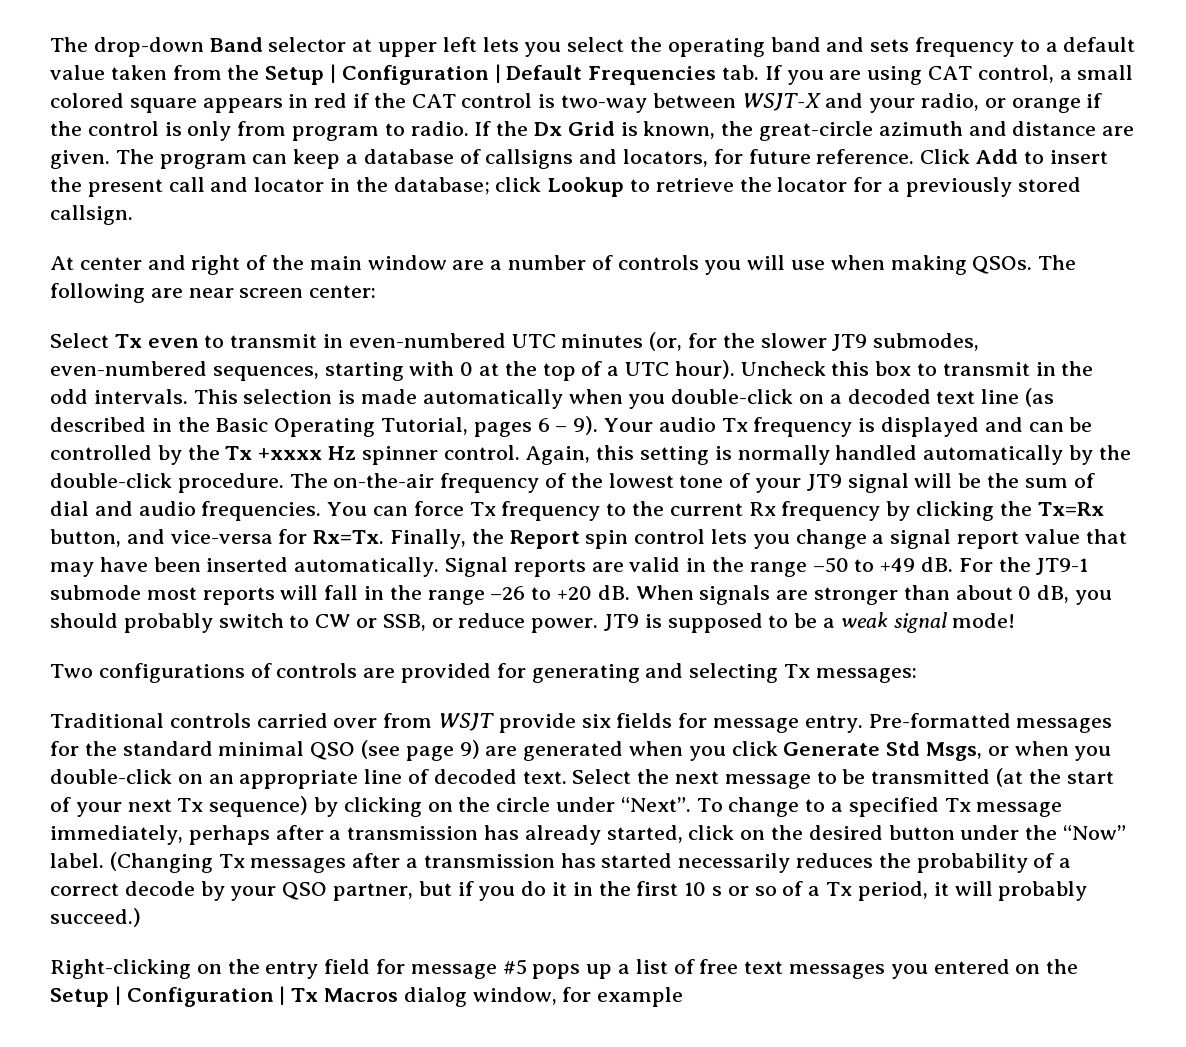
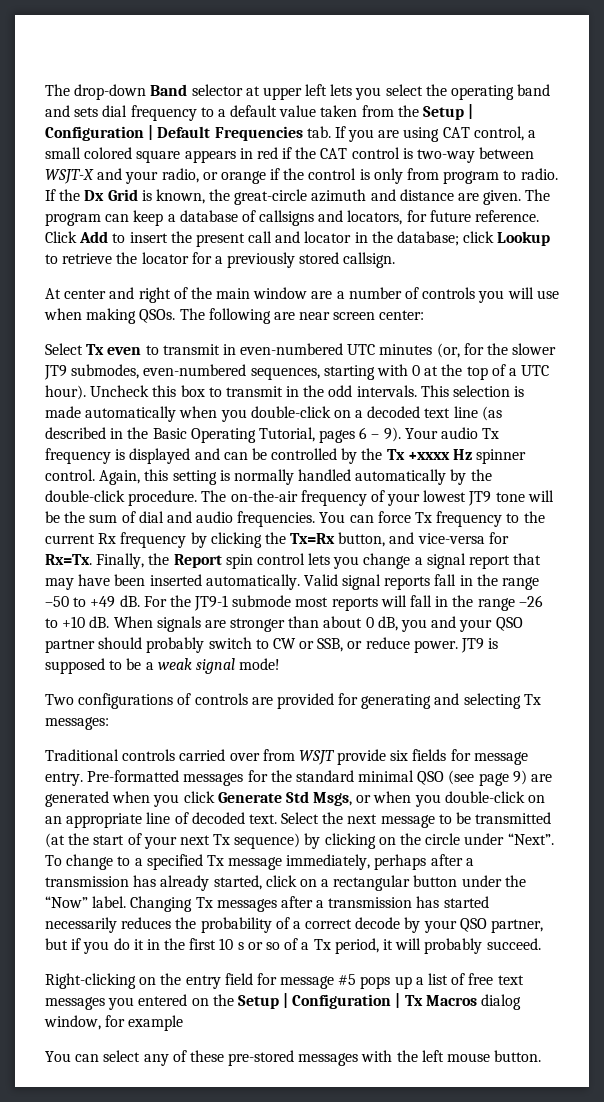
- The drop-down Band selector at upper left lets you select the operating band and sets frequency to a default value taken from the Setup | Configuration | Default Frequencies tab. If you are using CAT control, a small colored square appears in red if the CAT control is two-way between WSJT-X and your radio, or orange if the control is only from program to radio.
+ The drop-down Band selector at upper left lets you select the operating band and sets dial frequency to a default value taken from the Setup | Configuration | Default Frequencies tab. If you are using CAT control, a small colored square appears in red if the CAT control is two-way between WSJT-X and your radio, or orange if the control is only from program to radio.
- The on-the-air frequency of the lowest tone of your JT9 signal will be the sum of dial and audio frequencies.
+ The on-the-air frequency of your lowest JT9 tone will be the sum of dial and audio frequencies.
- Finally, the Report spin control lets you change a signal report value that may have been inserted automatically.
+ Finally, the Report spin control lets you change a signal report that may have been inserted automatically.
- Signal reports are valid in the range –50 to +49 dB.
+ Valid signal reports fall in the range –50 to +49 dB.
- For the JT9-1 submode most reports will fall in the range –26 to +20 dB.
+ For the JT9-1 submode most reports will fall in the range –26 to +10 dB.
- When signals are stronger than about 0 dB, you should probably switch to CW or SSB, or reduce power.
+ When signals are stronger than about 0 dB, you and your QSO partner should probably switch to CW or SSB, or reduce power.
- To change to a specified Tx message immediately, perhaps after a transmission has already started, click on the desired button under the “Now” label.
+ To change to a specified Tx message immediately, perhaps after a transmission has already started, click on a rectangular button under the “Now” label.
- (Changing Tx messages after a transmission has started necessarily reduces the probability of a correct decode by your QSO partner, but if you do it in the first 10 s or so of a Tx period, it will probably succeed.)
+ Changing Tx messages after a transmission has started necessarily reduces the probability of a correct decode by your QSO partner, but if you do it in the first 10 s or so of a Tx period, it will probably succeed.
+ You can select any of these pre-stored messages with the left mouse button.

